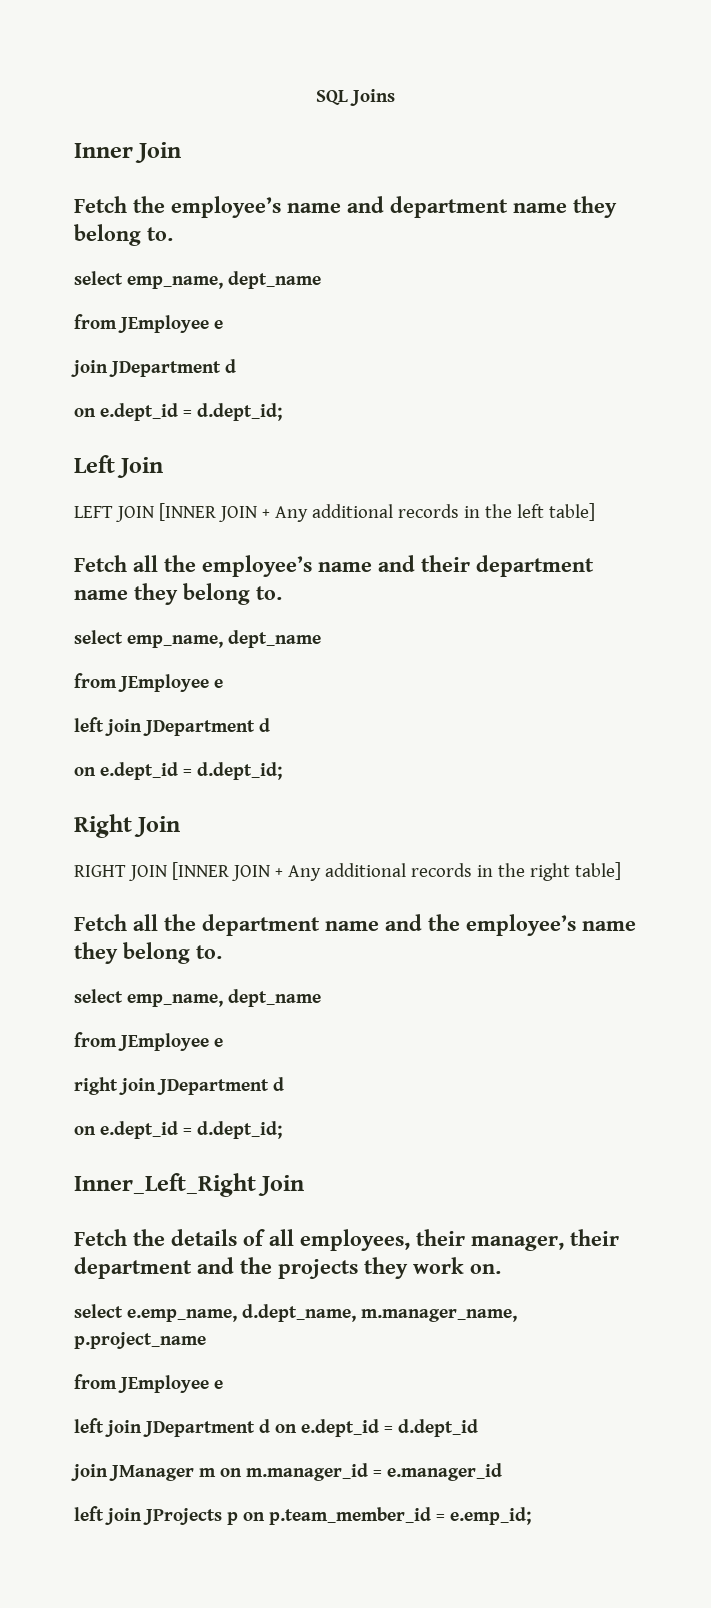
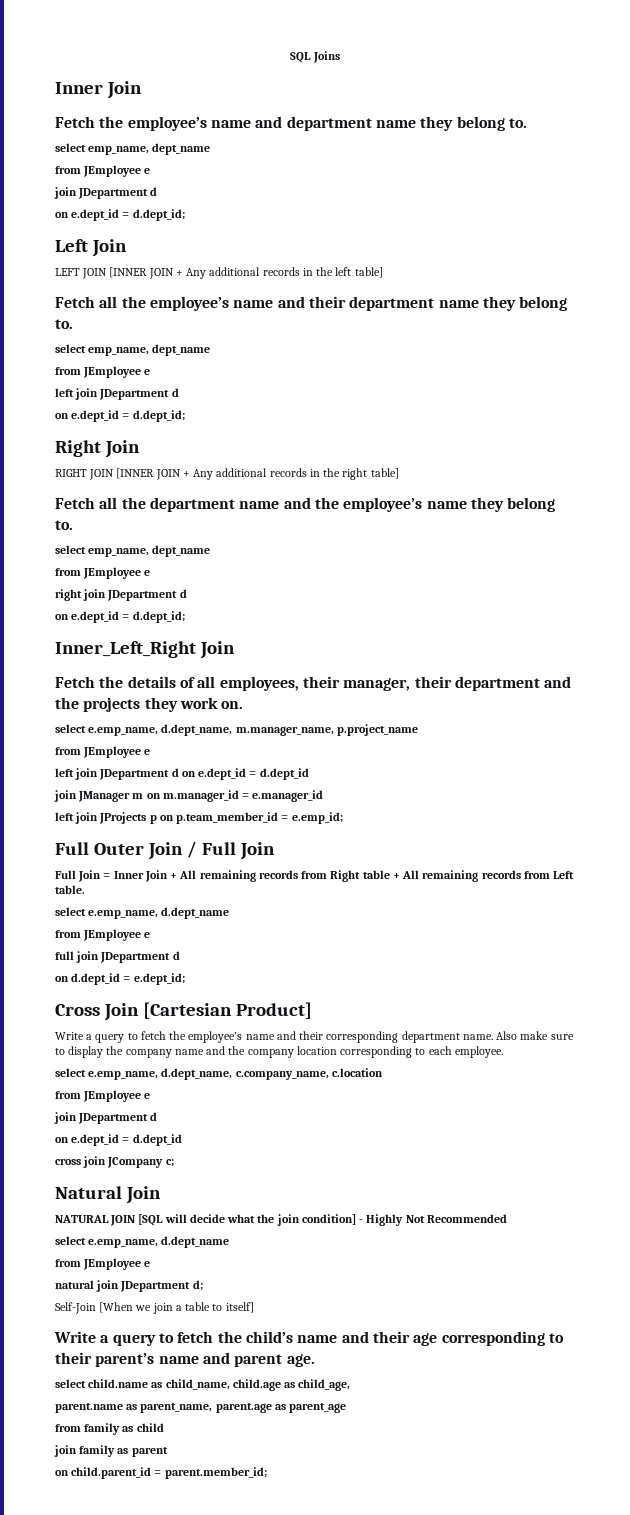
+ Full Outer Join / Full Join
+ Full Join = Inner Join + All remaining records from Right table + All remaining records from Left table.
+ select e.emp_name, d.dept_name
+ from JEmployee e
+ full join JDepartment d
+ on d.dept_id = e.dept_id;
+ Cross Join [Cartesian Product]
+ Write a query to fetch the employee’s name and their corresponding department name. Also make sure to display the company name and the company location corresponding to each employee.
+ select e.emp_name, d.dept_name, c.company_name, c.location
+ from JEmployee e
+ join JDepartment d
+ on e.dept_id = d.dept_id
+ cross join JCompany c;
+ Natural Join
+ NATURAL JOIN [SQL will decide what the join condition] - Highly Not Recommended
+ select e.emp_name, d.dept_name
+ from JEmployee e
+ natural join JDepartment d;
+ Self-Join [When we join a table to itself]
+ Write a query to fetch the child’s name and their age corresponding to their parent’s name and parent age.
+ select child.name as child_name, child.age as child_age,
+ parent.name as parent_name, parent.age as parent_age
+ from family as child
+ join family as parent
+ on child.parent_id = parent.member_id;

